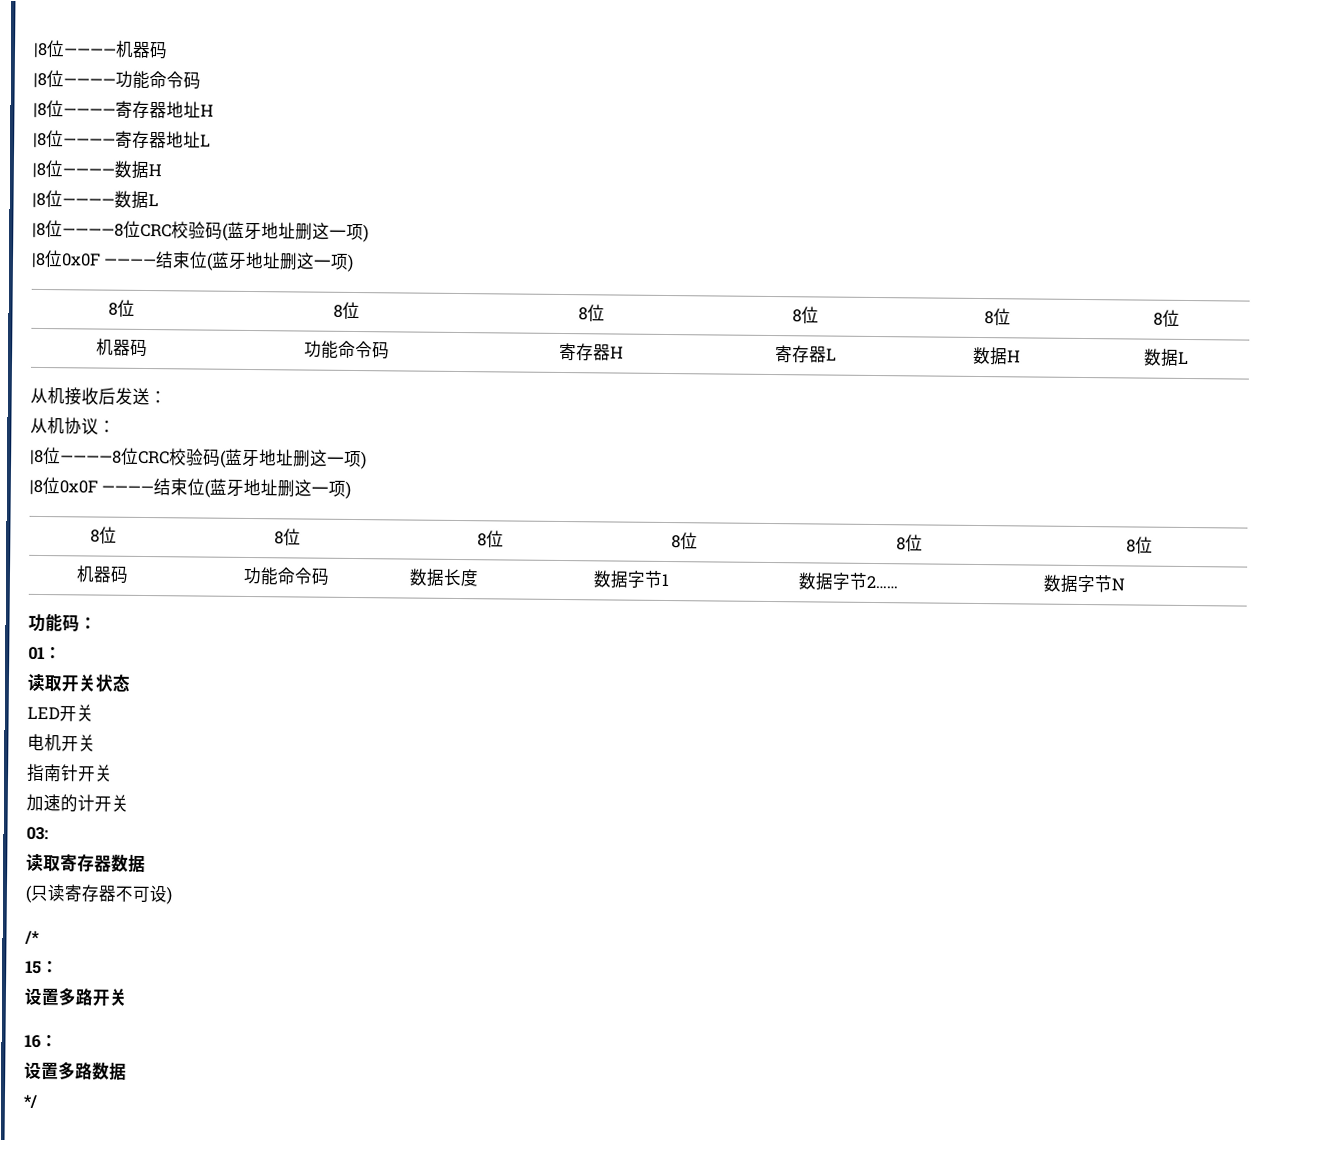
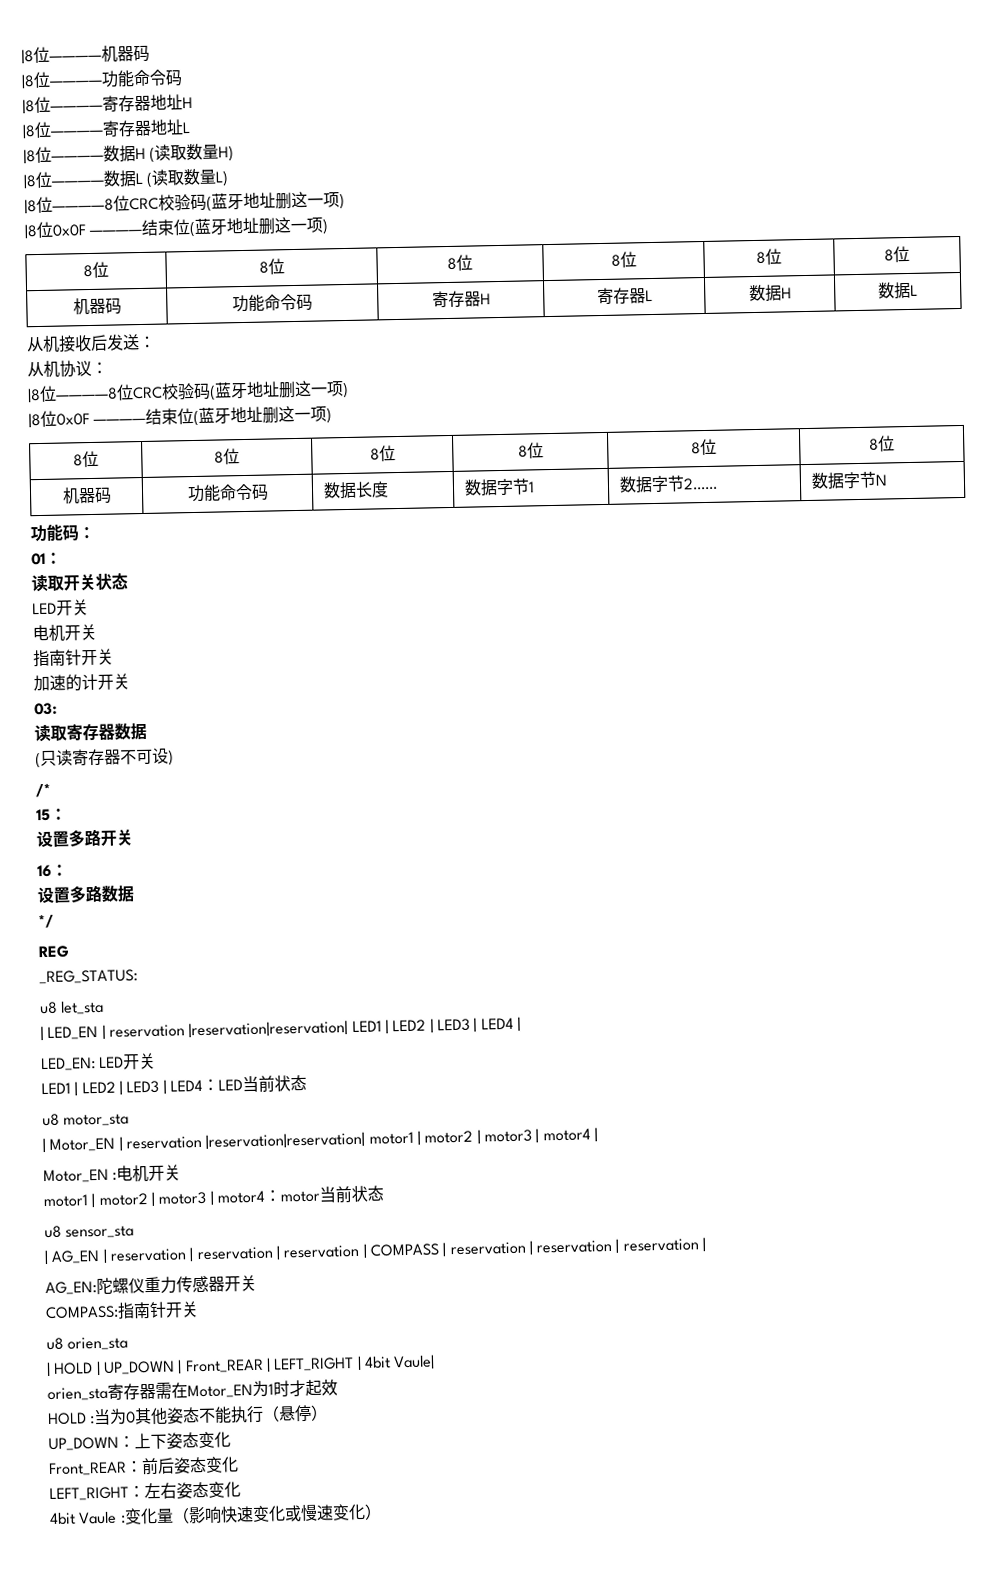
- |8位————数据H
+ |8位————数据H (读取数量H)
- |8位————数据L
+ |8位————数据L (读取数量L)
+ REG
+ _REG_STATUS:
+ u8 let_sta
+ | LED_EN | reservation |reservation|reservation| LED1 | LED2 | LED3 | LED4 |
+ LED_EN: LED开关
+ LED1 | LED2 | LED3 | LED4：LED当前状态
+ u8 motor_sta
+ | Motor_EN | reservation |reservation|reservation| motor1 | motor2 | motor3 | motor4 |
+ Motor_EN :电机开关
+ motor1 | motor2 | motor3 | motor4：motor当前状态
+ u8 sensor_sta
+ | AG_EN | reservation | reservation | reservation | COMPASS | reservation | reservation | reservation |
+ AG_EN:陀螺仪重力传感器开关
+ COMPASS:指南针开关
+ u8 orien_sta
+ | HOLD | UP_DOWN | Front_REAR | LEFT_RIGHT | 4bit Vaule|
+ orien_sta寄存器需在Motor_EN为1时才起效
+ HOLD :当为0其他姿态不能执行（悬停）
+ UP_DOWN：上下姿态变化
+ Front_REAR：前后姿态变化
+ LEFT_RIGHT：左右姿态变化
+ 4bit Vaule :变化量（影响快速变化或慢速变化）

